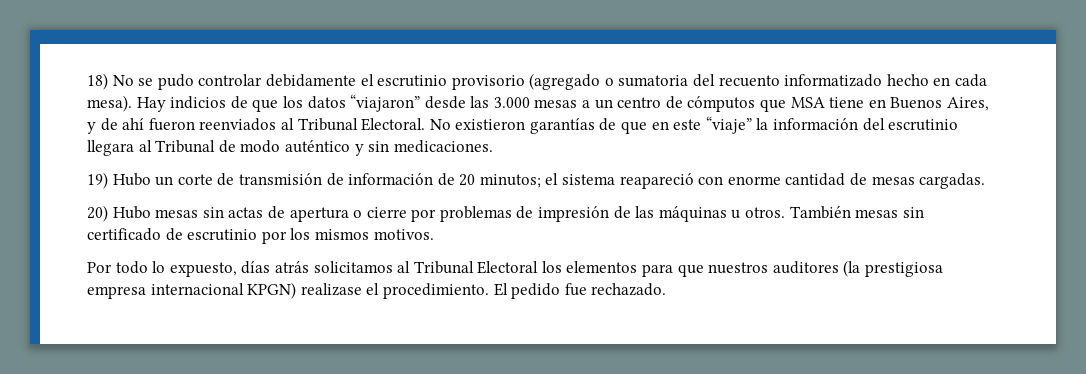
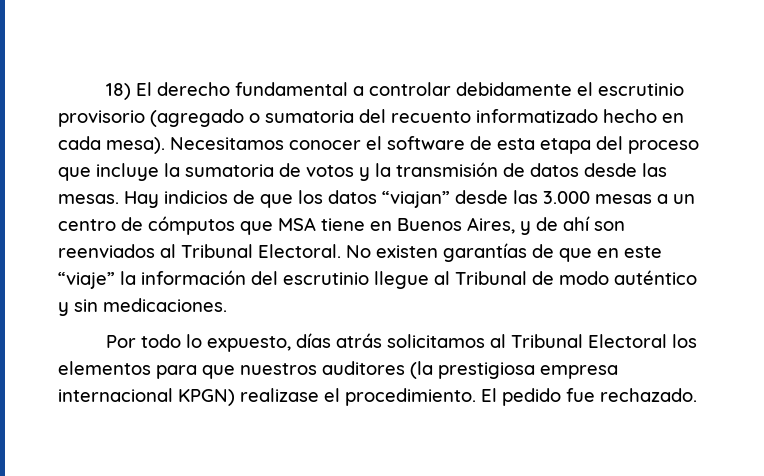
- 18) No se pudo controlar debidamente el escrutinio provisorio (agregado o sumatoria del recuento informatizado hecho en cada mesa).
+ 18) El derecho fundamental a controlar debidamente el escrutinio provisorio (agregado o sumatoria del recuento informatizado hecho en cada mesa).
+ Necesitamos conocer el software de esta etapa del proceso que incluye la sumatoria de votos y la transmisión de datos desde las mesas.
- Hay indicios de que los datos “viajaron” desde las 3.000 mesas a un centro de cómputos que MSA tiene en Buenos Aires, y de ahí fueron reenviados al Tribunal Electoral.
+ Hay indicios de que los datos “viajan” desde las 3.000 mesas a un centro de cómputos que MSA tiene en Buenos Aires, y de ahí son reenviados al Tribunal Electoral.
- No existieron garantías de que en este “viaje” la información del escrutinio llegara al Tribunal de modo auténtico y sin medicaciones.
+ No existen garantías de que en este “viaje” la información del escrutinio llegue al Tribunal de modo auténtico y sin medicaciones.
- 19) Hubo un corte de transmisión de información de 20 minutos; el sistema reapareció con enorme cantidad de mesas cargadas.
- 20) Hubo mesas sin actas de apertura o cierre por problemas de impresión de las máquinas u otros. También mesas sin certificado de escrutinio por los mismos motivos.

